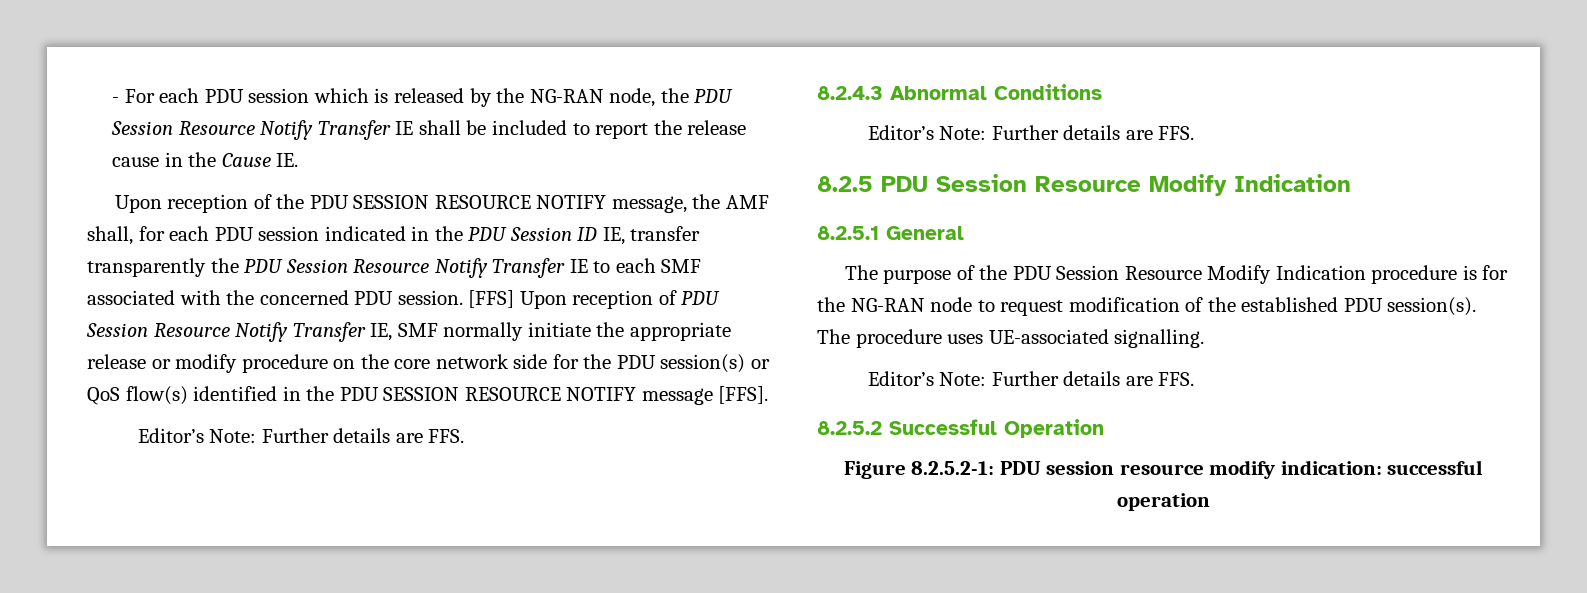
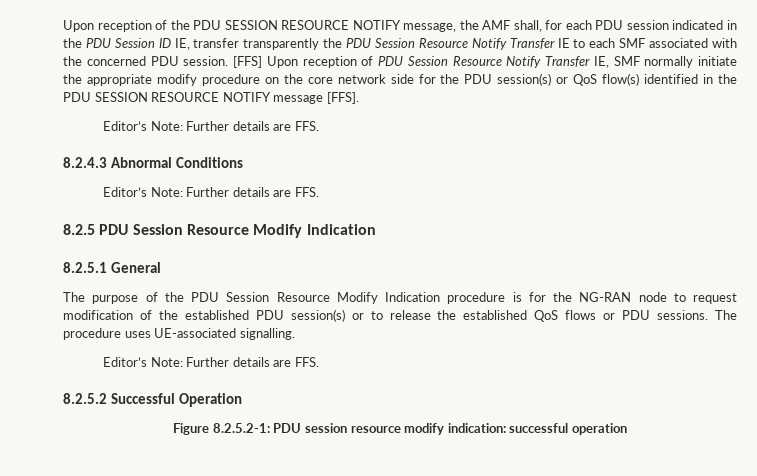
- - For each PDU session which is released by the NG-RAN node, the PDU Session Resource Notify Transfer IE shall be included to report the release cause in the Cause IE.
- [FFS] Upon reception of PDU Session Resource Notify Transfer IE, SMF normally initiate the appropriate release or modify procedure on the core network side for the PDU session(s) or QoS flow(s) identified in the PDU SESSION RESOURCE NOTIFY message [FFS].
+ [FFS] Upon reception of PDU Session Resource Notify Transfer IE, SMF normally initiate the appropriate modify procedure on the core network side for the PDU session(s) or QoS flow(s) identified in the PDU SESSION RESOURCE NOTIFY message [FFS].
- The purpose of the PDU Session Resource Modify Indication procedure is for the NG-RAN node to request modification of the established PDU session(s).
+ The purpose of the PDU Session Resource Modify Indication procedure is for the NG-RAN node to request modification of the established PDU session(s) or to release the established QoS flows or PDU sessions.

